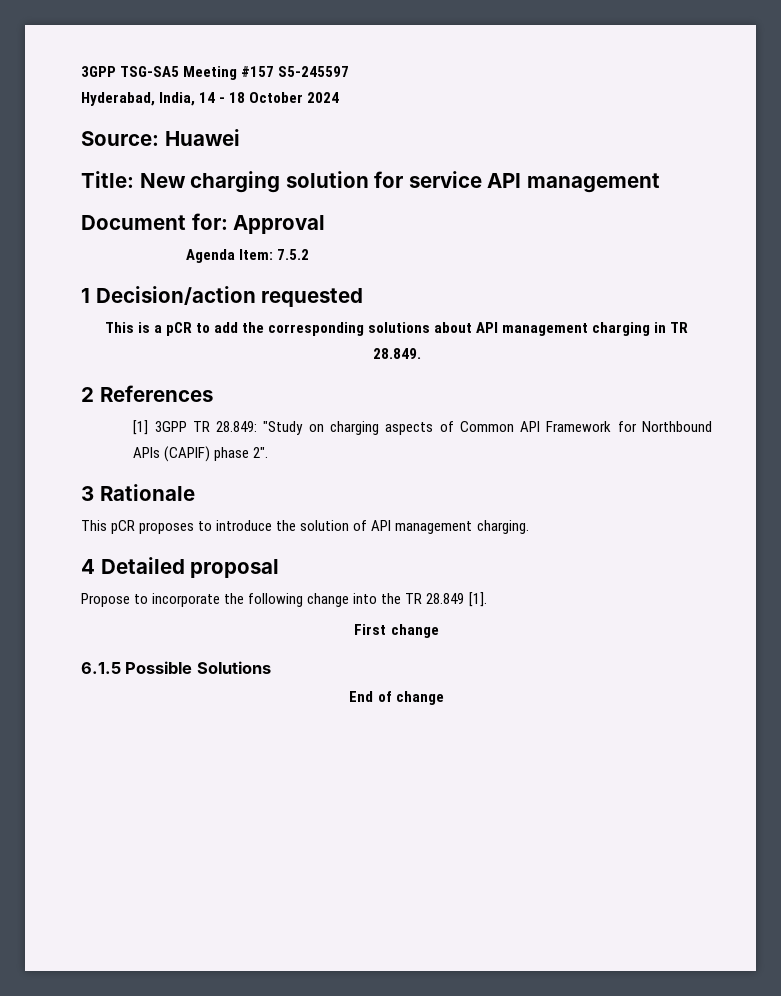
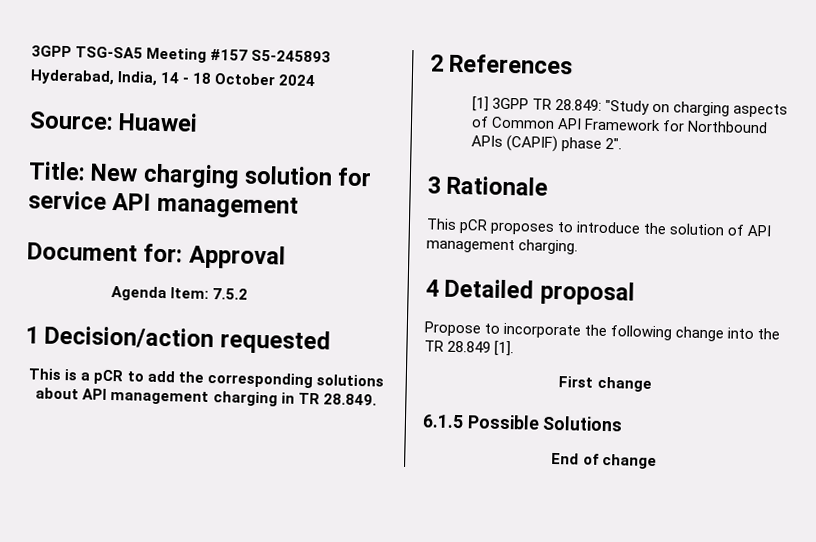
- 3GPP TSG-SA5 Meeting #157 S5-245597
+ 3GPP TSG-SA5 Meeting #157 S5-245893

